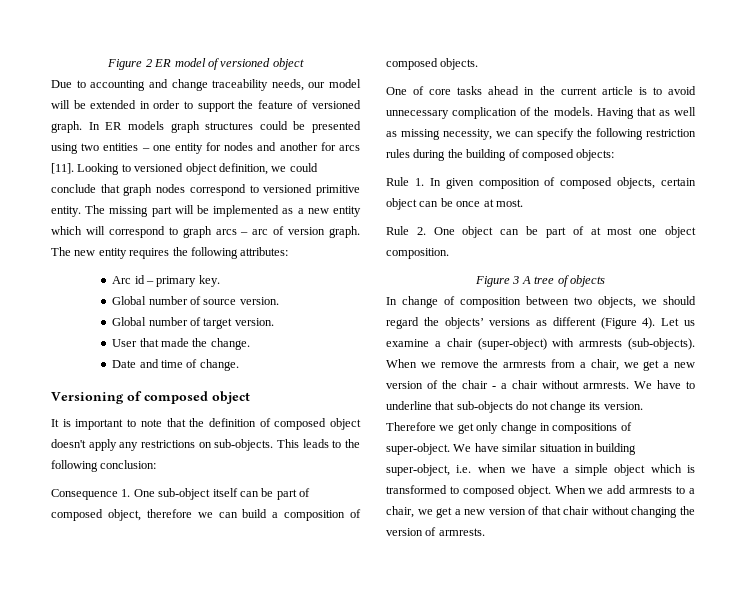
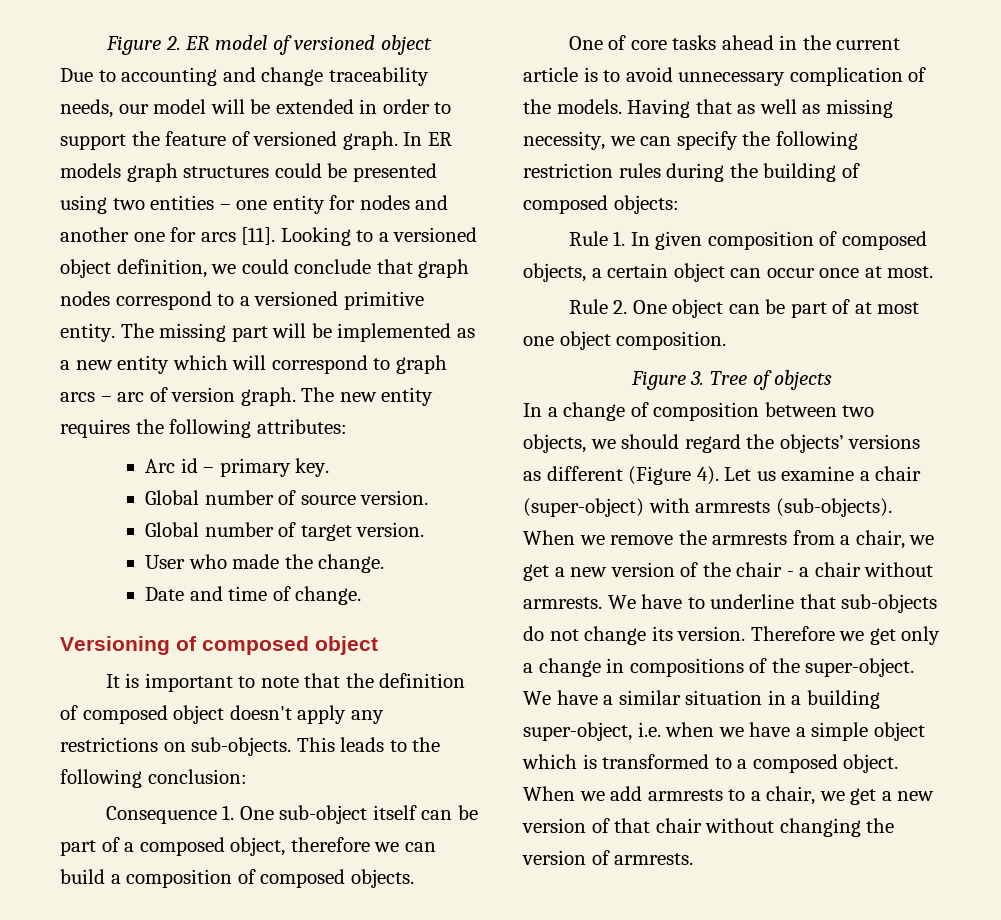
- Figure 2 ER model of versioned object
+ Figure 2. ER model of versioned object
- In ER models graph structures could be presented using two entities – one entity for nodes and another for arcs [11].
+ In ER models graph structures could be presented using two entities – one entity for nodes and another one for arcs [11].
- Looking to versioned object definition, we could conclude that graph nodes correspond to versioned primitive entity.
+ Looking to a versioned object definition, we could conclude that graph nodes correspond to a versioned primitive entity.
- User that made the change.
+ User who made the change.
- Consequence 1. One sub-object itself can be part of composed object, therefore we can build a composition of composed objects.
+ Consequence 1. One sub-object itself can be part of a composed object, therefore we can build a composition of composed objects.
- Rule 1. In given composition of composed objects, certain object can be once at most.
+ Rule 1. In given composition of composed objects, a certain object can occur once at most.
- Figure 3 A tree of objects
+ Figure 3. Tree of objects
- In change of composition between two objects, we should regard the objects’ versions as different (Figure 4).
+ In a change of composition between two objects, we should regard the objects’ versions as different (Figure 4).
- Therefore we get only change in compositions of super-object.
+ Therefore we get only a change in compositions of the super-object.
- We have similar situation in building super-object, i.e. when we have a simple object which is transformed to composed object.
+ We have a similar situation in a building super-object, i.e. when we have a simple object which is transformed to a composed object.

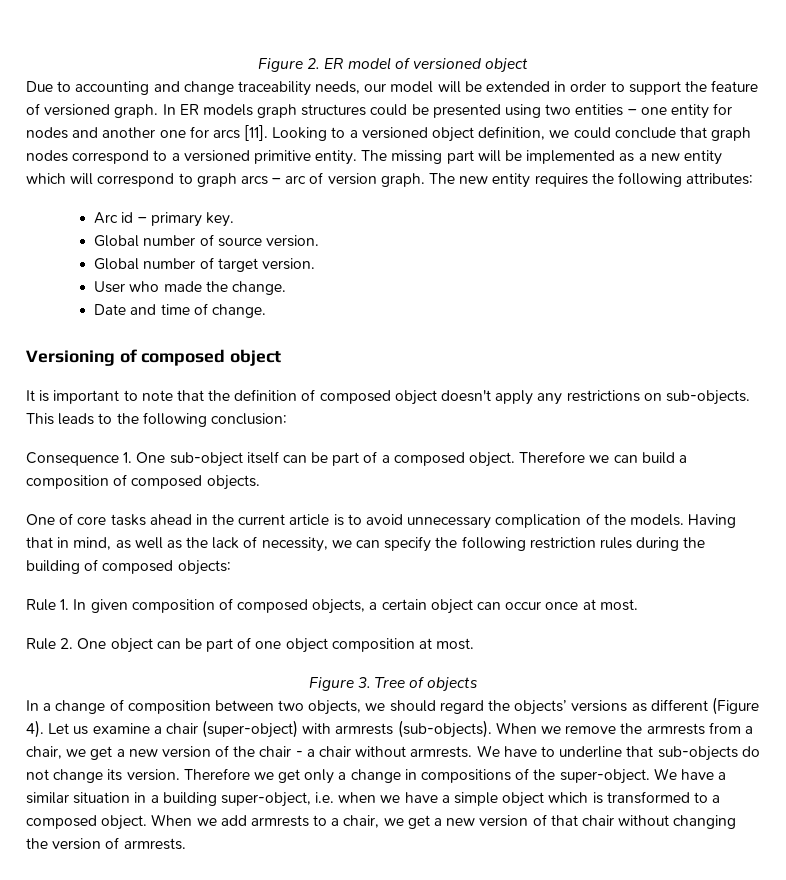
- Consequence 1. One sub-object itself can be part of a composed object, therefore we can build a composition of composed objects.
+ Consequence 1. One sub-object itself can be part of a composed object. Therefore we can build a composition of composed objects.
- Having that as well as missing necessity, we can specify the following restriction rules during the building of composed objects:
+ Having that in mind, as well as the lack of necessity, we can specify the following restriction rules during the building of composed objects:
- Rule 2. One object can be part of at most one object composition.
+ Rule 2. One object can be part of one object composition at most.

